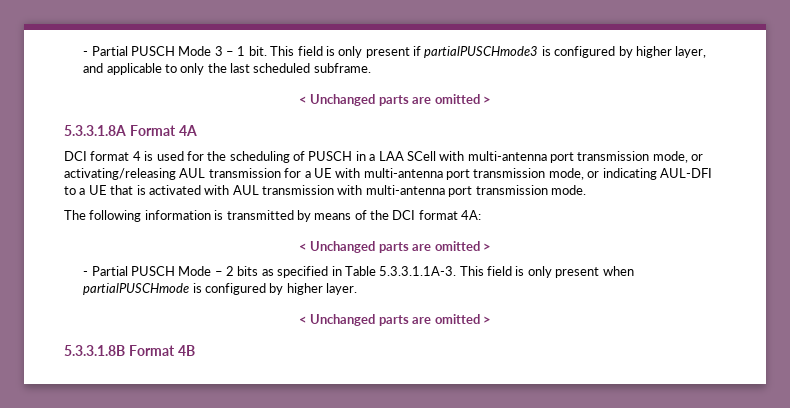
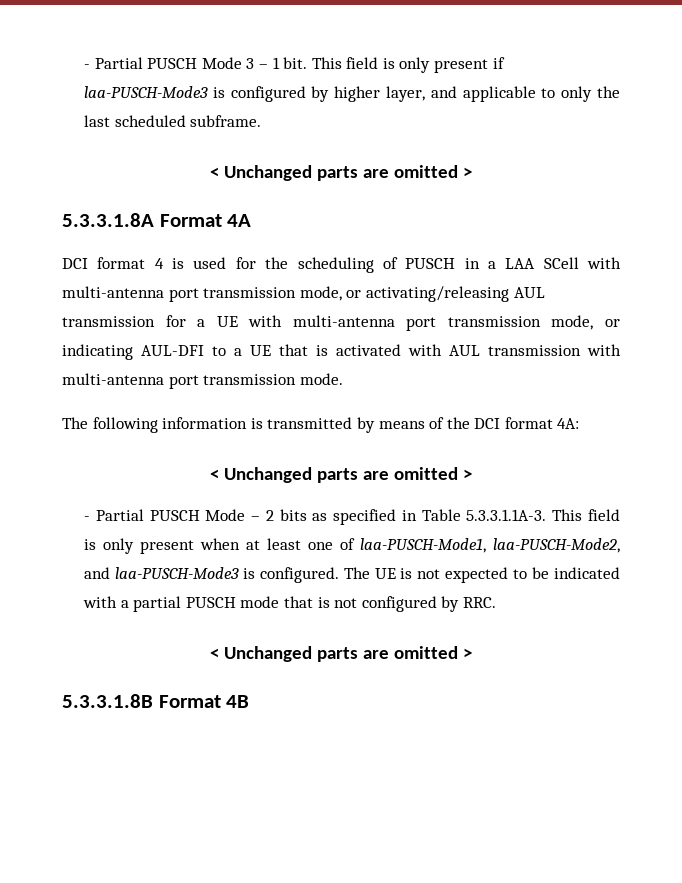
- This field is only present if partialPUSCHmode3 is configured by higher layer, and applicable to only the last scheduled subframe.
+ This field is only present if laa-PUSCH-Mode3 is configured by higher layer, and applicable to only the last scheduled subframe.
- - Partial PUSCH Mode – 2 bits as specified in Table 5.3.3.1.1A-3. This field is only present when partialPUSCHmode is configured by higher layer.
+ - Partial PUSCH Mode – 2 bits as specified in Table 5.3.3.1.1A-3. This field is only present when at least one of laa-PUSCH-Mode1, laa-PUSCH-Mode2, and laa-PUSCH-Mode3 is configured. The UE is not expected to be indicated with a partial PUSCH mode that is not configured by RRC.

